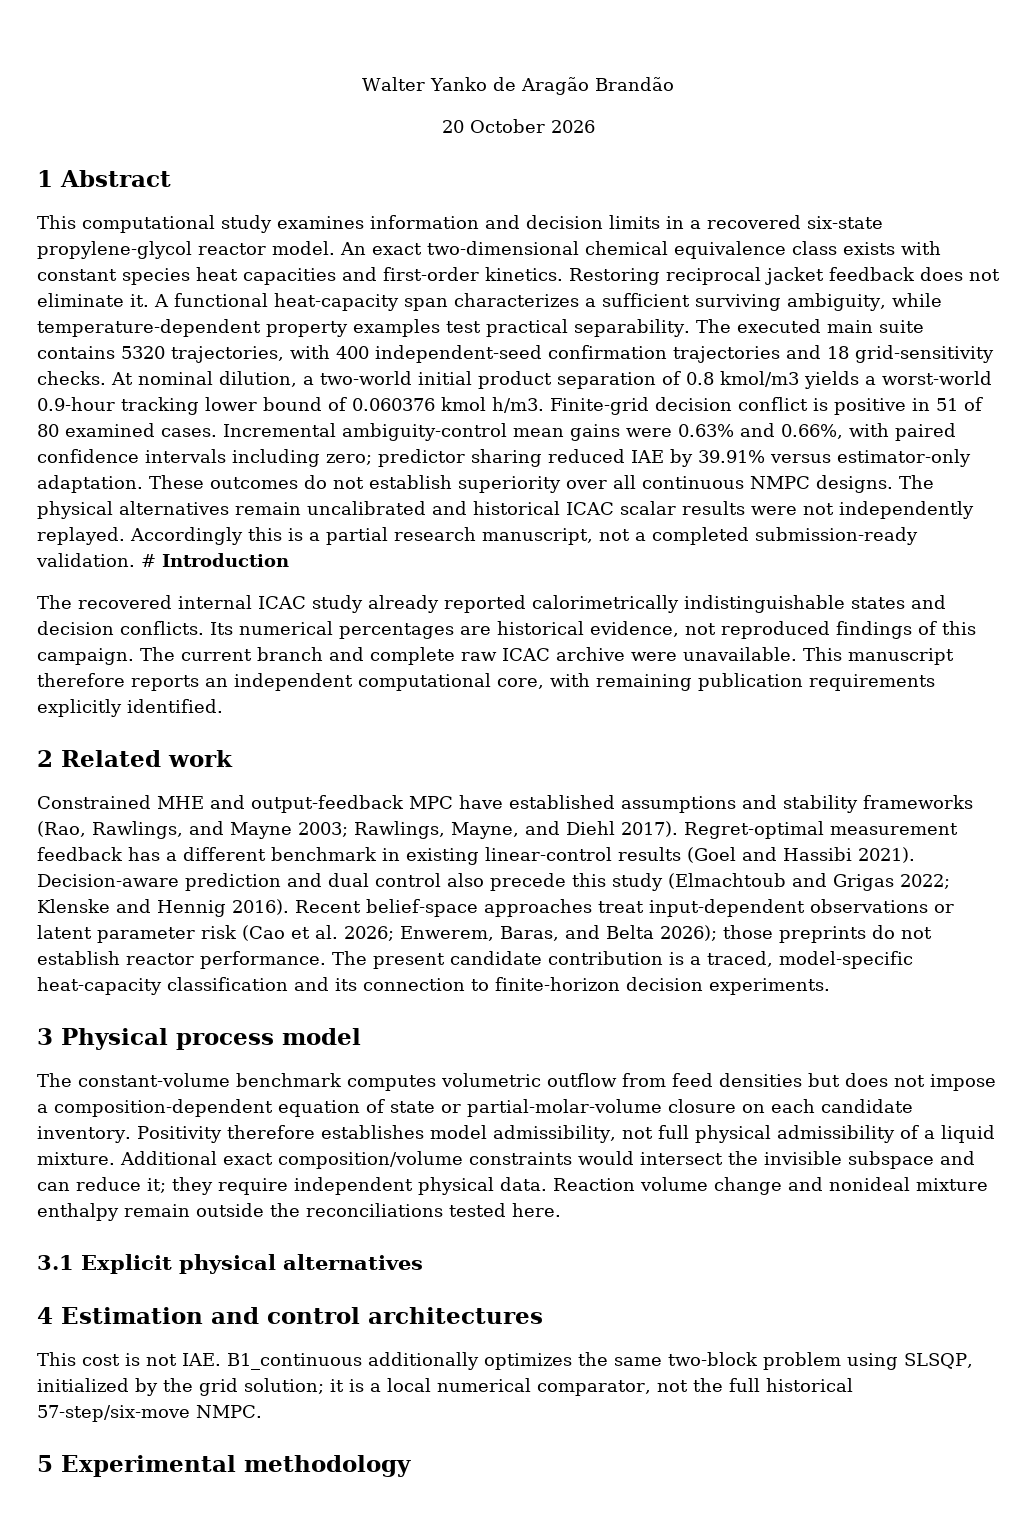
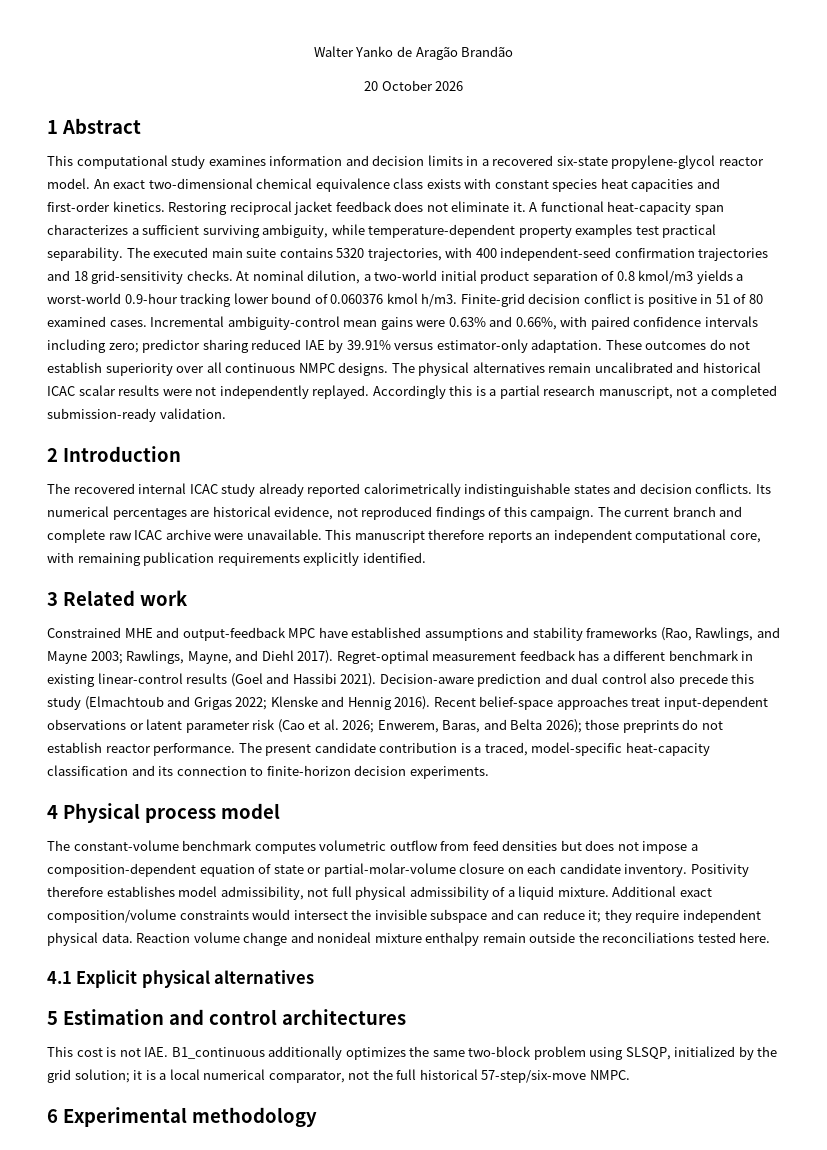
- Accordingly this is a partial research manuscript, not a completed submission-ready validation. # Introduction
+ Accordingly this is a partial research manuscript, not a completed submission-ready validation.
+ 2 Introduction
- 2 Related work
+ 3 Related work
- 3 Physical process model
+ 4 Physical process model
- 3.1 Explicit physical alternatives
+ 4.1 Explicit physical alternatives
- 4 Estimation and control architectures
+ 5 Estimation and control architectures
- 5 Experimental methodology
+ 6 Experimental methodology

